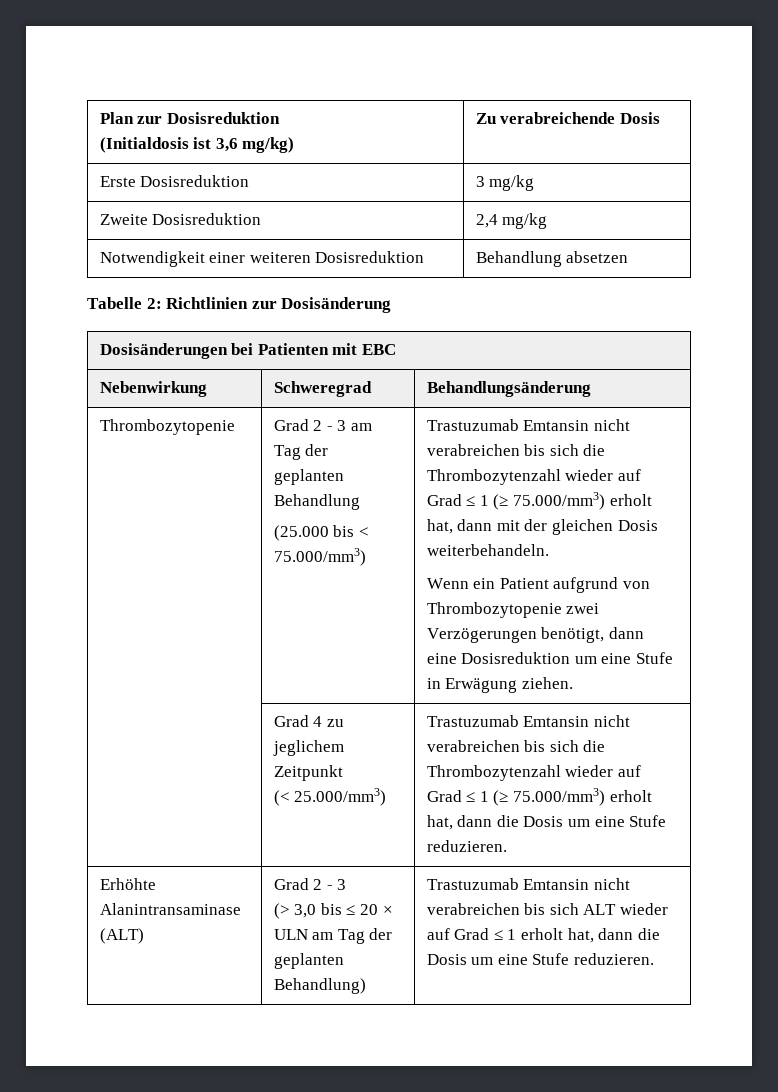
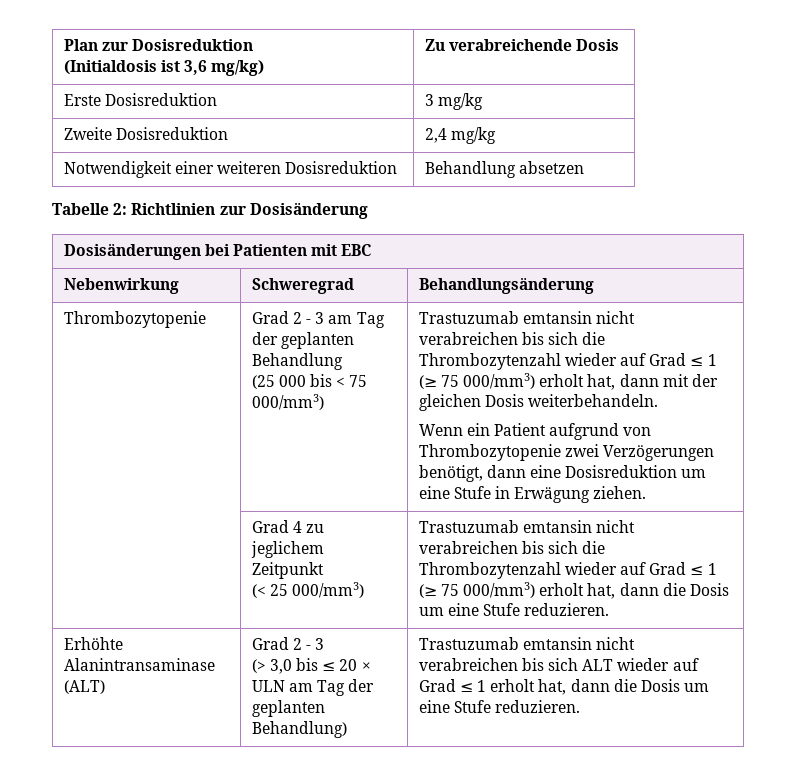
- (25.000 bis < 75.000/mm3) | Trastuzumab Emtansin nicht verabreichen bis sich die Thrombozytenzahl wieder auf Grad ≤ 1 (≥ 75.000/mm3) erholt hat, dann mit der gleichen Dosis weiterbehandeln.
+ (25 000 bis < 75 000/mm3) | Trastuzumab emtansin nicht verabreichen bis sich die Thrombozytenzahl wieder auf Grad ≤ 1 (≥ 75 000/mm3) erholt hat, dann mit der gleichen Dosis weiterbehandeln.
  | Grad 4 zu jeglichem Zeitpunkt
- (< 25.000/mm3) | Trastuzumab Emtansin nicht verabreichen bis sich die Thrombozytenzahl wieder auf Grad ≤ 1 (≥ 75.000/mm3) erholt hat, dann die Dosis um eine Stufe reduzieren.
+ (< 25 000/mm3) | Trastuzumab emtansin nicht verabreichen bis sich die Thrombozytenzahl wieder auf Grad ≤ 1 (≥ 75 000/mm3) erholt hat, dann die Dosis um eine Stufe reduzieren.
  Erhöhte Alanintransaminase (ALT) | Grad 2 - 3
- (> 3,0 bis ≤ 20 × ULN am Tag der geplanten Behandlung) | Trastuzumab Emtansin nicht verabreichen bis sich ALT wieder auf Grad ≤ 1 erholt hat, dann die Dosis um eine Stufe reduzieren.
+ (> 3,0 bis ≤ 20 × ULN am Tag der geplanten Behandlung) | Trastuzumab emtansin nicht verabreichen bis sich ALT wieder auf Grad ≤ 1 erholt hat, dann die Dosis um eine Stufe reduzieren.

